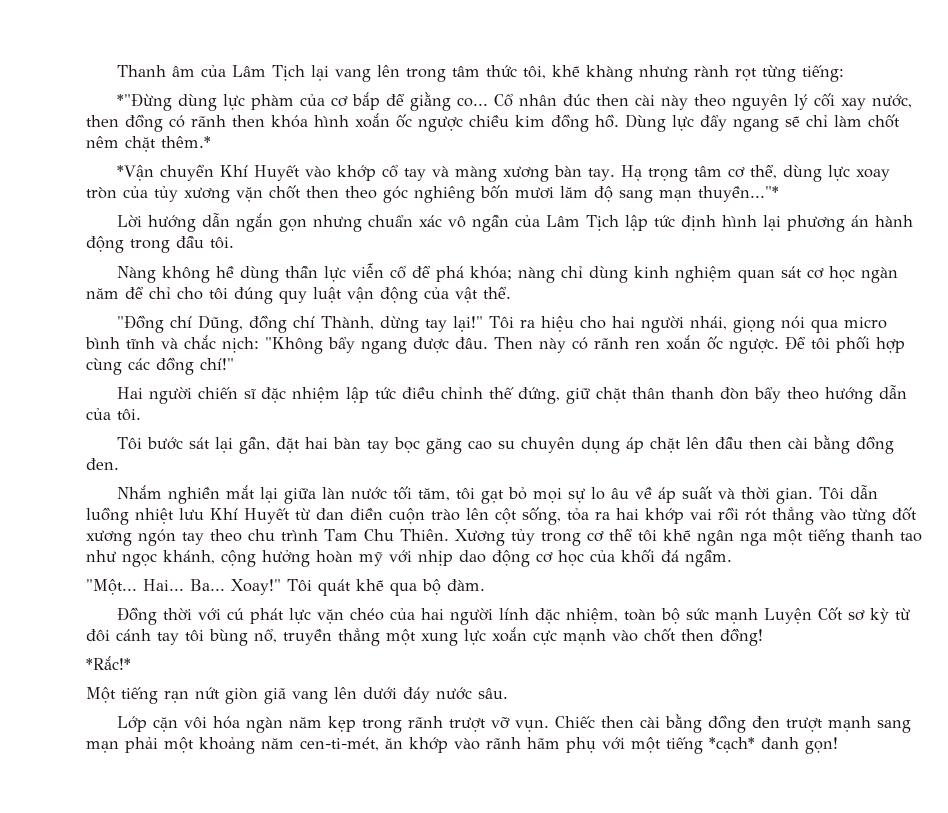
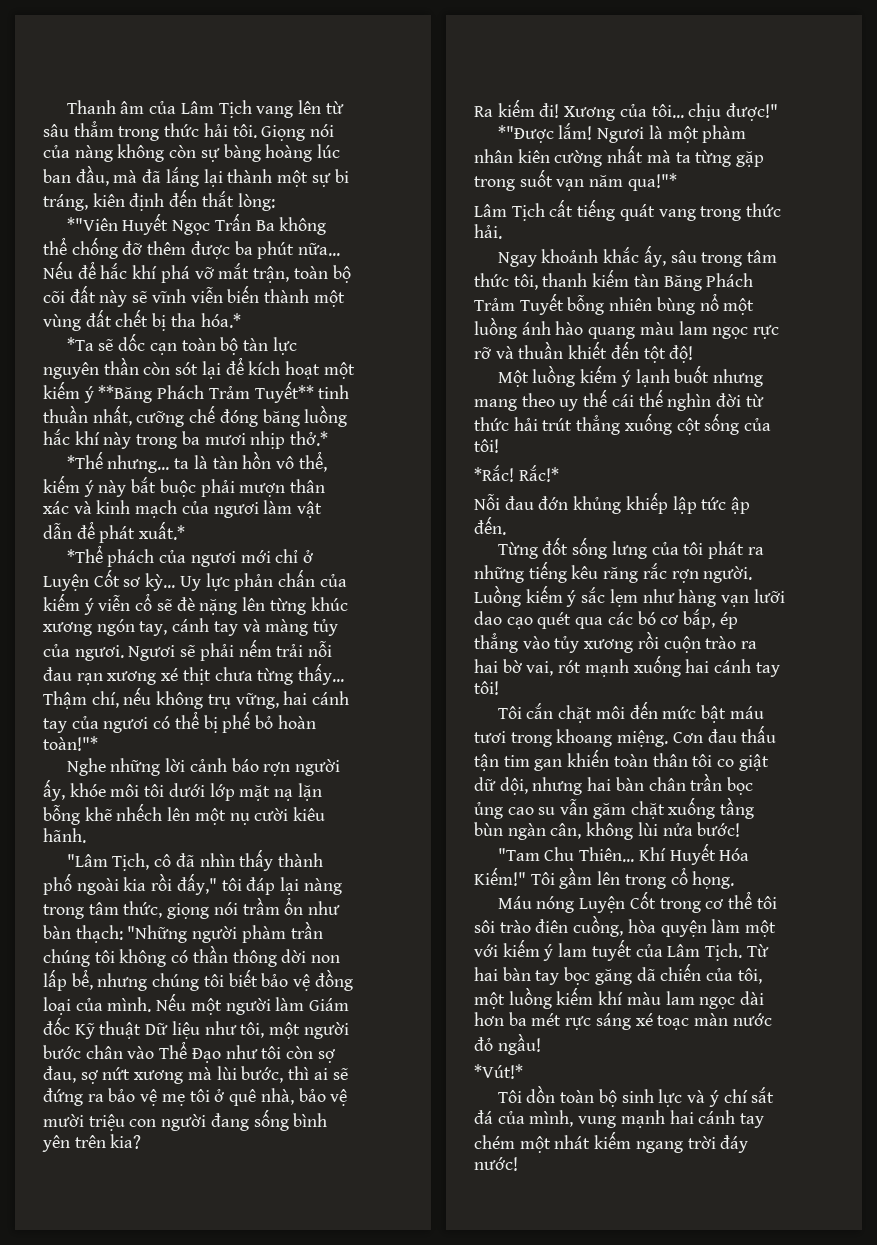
- Thanh âm của Lâm Tịch lại vang lên trong tâm thức tôi, khẽ khàng nhưng rành rọt từng tiếng:
- *"Đừng dùng lực phàm của cơ bắp để giằng co... Cổ nhân đúc then cài này theo nguyên lý cối xay nước, then đồng có rãnh then khóa hình xoắn ốc ngược chiều kim đồng hồ. Dùng lực đẩy ngang sẽ chỉ làm chốt nêm chặt thêm.*
- *Vận chuyển Khí Huyết vào khớp cổ tay và màng xương bàn tay. Hạ trọng tâm cơ thể, dùng lực xoay tròn của tủy xương vặn chốt then theo góc nghiêng bốn mươi lăm độ sang mạn thuyền..."*
- Lời hướng dẫn ngắn gọn nhưng chuẩn xác vô ngần của Lâm Tịch lập tức định hình lại phương án hành động trong đầu tôi.
- Nàng không hề dùng thần lực viễn cổ để phá khóa; nàng chỉ dùng kinh nghiệm quan sát cơ học ngàn năm để chỉ cho tôi đúng quy luật vận động của vật thể.
- "Đồng chí Dũng, đồng chí Thành, dừng tay lại!" Tôi ra hiệu cho hai người nhái, giọng nói qua micro bình tĩnh và chắc nịch: "Không bẩy ngang được đâu. Then này có rãnh ren xoắn ốc ngược. Để tôi phối hợp cùng các đồng chí!"
- Hai người chiến sĩ đặc nhiệm lập tức điều chỉnh thế đứng, giữ chặt thân thanh đòn bẩy theo hướng dẫn của tôi.
- Tôi bước sát lại gần, đặt hai bàn tay bọc găng cao su chuyên dụng áp chặt lên đầu then cài bằng đồng đen.
- Nhắm nghiền mắt lại giữa làn nước tối tăm, tôi gạt bỏ mọi sự lo âu về áp suất và thời gian. Tôi dẫn luồng nhiệt lưu Khí Huyết từ đan điền cuộn trào lên cột sống, tỏa ra hai khớp vai rồi rót thẳng vào từng đốt xương ngón tay theo chu trình Tam Chu Thiên. Xương tủy trong cơ thể tôi khẽ ngân nga một tiếng thanh tao như ngọc khánh, cộng hưởng hoàn mỹ với nhịp dao động cơ học của khối đá ngầm.
- "Một... Hai... Ba... Xoay!" Tôi quát khẽ qua bộ đàm.
- Đồng thời với cú phát lực vặn chéo của hai người lính đặc nhiệm, toàn bộ sức mạnh Luyện Cốt sơ kỳ từ đôi cánh tay tôi bùng nổ, truyền thẳng một xung lực xoắn cực mạnh vào chốt then đồng!
- *Rắc!*
- Một tiếng rạn nứt giòn giã vang lên dưới đáy nước sâu.
- Lớp cặn vôi hóa ngàn năm kẹp trong rãnh trượt vỡ vụn. Chiếc then cài bằng đồng đen trượt mạnh sang mạn phải một khoảng năm cen-ti-mét, ăn khớp vào rãnh hãm phụ với một tiếng *cạch* đanh gọn!
+ Thanh âm của Lâm Tịch vang lên từ sâu thẳm trong thức hải tôi. Giọng nói của nàng không còn sự bàng hoàng lúc ban đầu, mà đã lắng lại thành một sự bi tráng, kiên định đến thắt lòng:
+ *"Viên Huyết Ngọc Trấn Ba không thể chống đỡ thêm được ba phút nữa... Nếu để hắc khí phá vỡ mắt trận, toàn bộ cõi đất này sẽ vĩnh viễn biến thành một vùng đất chết bị tha hóa.*
+ *Ta sẽ dốc cạn toàn bộ tàn lực nguyên thần còn sót lại để kích hoạt một kiếm ý **Băng Phách Trảm Tuyết** tinh thuần nhất, cưỡng chế đóng băng luồng hắc khí này trong ba mươi nhịp thở.*
+ *Thế nhưng... ta là tàn hồn vô thể, kiếm ý này bắt buộc phải mượn thân xác và kinh mạch của ngươi làm vật dẫn để phát xuất.*
+ *Thể phách của ngươi mới chỉ ở Luyện Cốt sơ kỳ... Uy lực phản chấn của kiếm ý viễn cổ sẽ đè nặng lên từng khúc xương ngón tay, cánh tay và màng tủy của ngươi. Ngươi sẽ phải nếm trải nỗi đau rạn xương xé thịt chưa từng thấy... Thậm chí, nếu không trụ vững, hai cánh tay của ngươi có thể bị phế bỏ hoàn toàn!"*
+ Nghe những lời cảnh báo rợn người ấy, khóe môi tôi dưới lớp mặt nạ lặn bỗng khẽ nhếch lên một nụ cười kiêu hãnh.
+ "Lâm Tịch, cô đã nhìn thấy thành phố ngoài kia rồi đấy," tôi đáp lại nàng trong tâm thức, giọng nói trầm ổn như bàn thạch: "Những người phàm trần chúng tôi không có thần thông dời non lấp bể, nhưng chúng tôi biết bảo vệ đồng loại của mình. Nếu một người làm Giám đốc Kỹ thuật Dữ liệu như tôi, một người bước chân vào Thể Đạo như tôi còn sợ đau, sợ nứt xương mà lùi bước, thì ai sẽ đứng ra bảo vệ mẹ tôi ở quê nhà, bảo vệ mười triệu con người đang sống bình yên trên kia?
+ Ra kiếm đi! Xương của tôi... chịu được!"
+ *"Được lắm! Ngươi là một phàm nhân kiên cường nhất mà ta từng gặp trong suốt vạn năm qua!"*
+ Lâm Tịch cất tiếng quát vang trong thức hải.
+ Ngay khoảnh khắc ấy, sâu trong tâm thức tôi, thanh kiếm tàn Băng Phách Trảm Tuyết bỗng nhiên bùng nổ một luồng ánh hào quang màu lam ngọc rực rỡ và thuần khiết đến tột độ!
+ Một luồng kiếm ý lạnh buốt nhưng mang theo uy thế cái thế nghìn đời từ thức hải trút thẳng xuống cột sống của tôi!
+ *Rắc! Rắc!*
+ Nỗi đau đớn khủng khiếp lập tức ập đến.
+ Từng đốt sống lưng của tôi phát ra những tiếng kêu răng rắc rợn người. Luồng kiếm ý sắc lẹm như hàng vạn lưỡi dao cạo quét qua các bó cơ bắp, ép thẳng vào tủy xương rồi cuộn trào ra hai bờ vai, rót mạnh xuống hai cánh tay tôi!
+ Tôi cắn chặt môi đến mức bật máu tươi trong khoang miệng. Cơn đau thấu tận tim gan khiến toàn thân tôi co giật dữ dội, nhưng hai bàn chân trần bọc ủng cao su vẫn găm chặt xuống tầng bùn ngàn cân, không lùi nửa bước!
+ "Tam Chu Thiên... Khí Huyết Hóa Kiếm!" Tôi gầm lên trong cổ họng.
+ Máu nóng Luyện Cốt trong cơ thể tôi sôi trào điên cuồng, hòa quyện làm một với kiếm ý lam tuyết của Lâm Tịch. Từ hai bàn tay bọc găng dã chiến của tôi, một luồng kiếm khí màu lam ngọc dài hơn ba mét rực sáng xé toạc màn nước đỏ ngầu!
+ *Vút!*
+ Tôi dồn toàn bộ sinh lực và ý chí sắt đá của mình, vung mạnh hai cánh tay chém một nhát kiếm ngang trời đáy nước!

